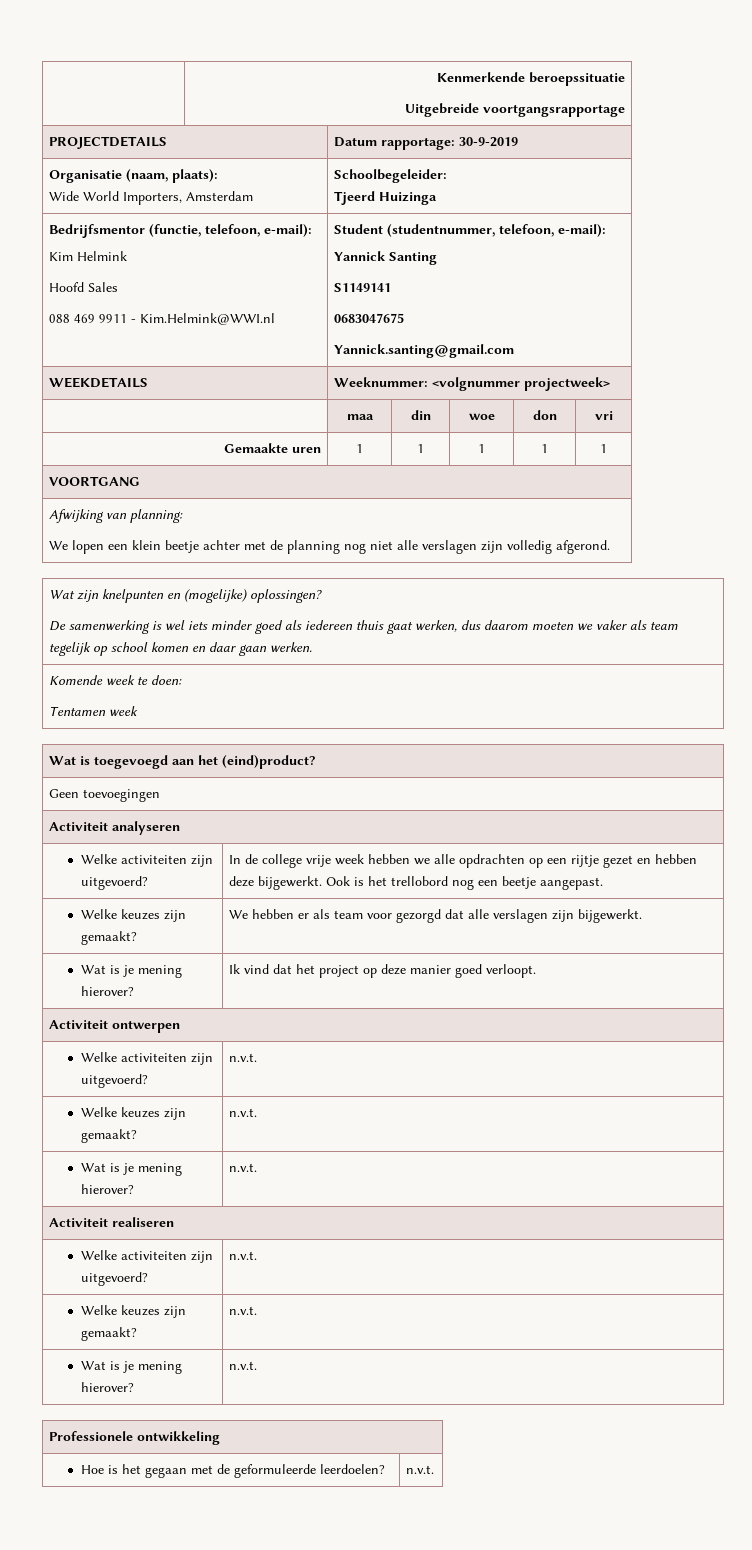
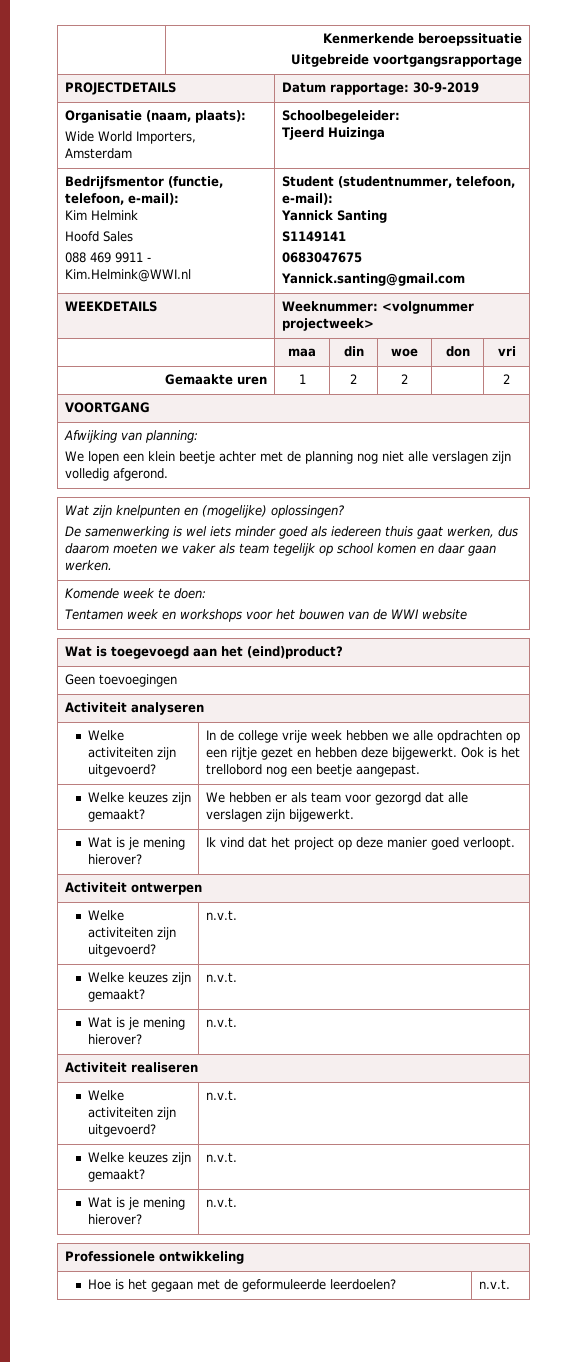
- Gemaakte uren | 1 | 1 | 1 | 1 | 1
+ Gemaakte uren | 1 | 2 | 2 | | 2
  Komende week te doen:
- Tentamen week
+ Tentamen week en workshops voor het bouwen van de WWI website

